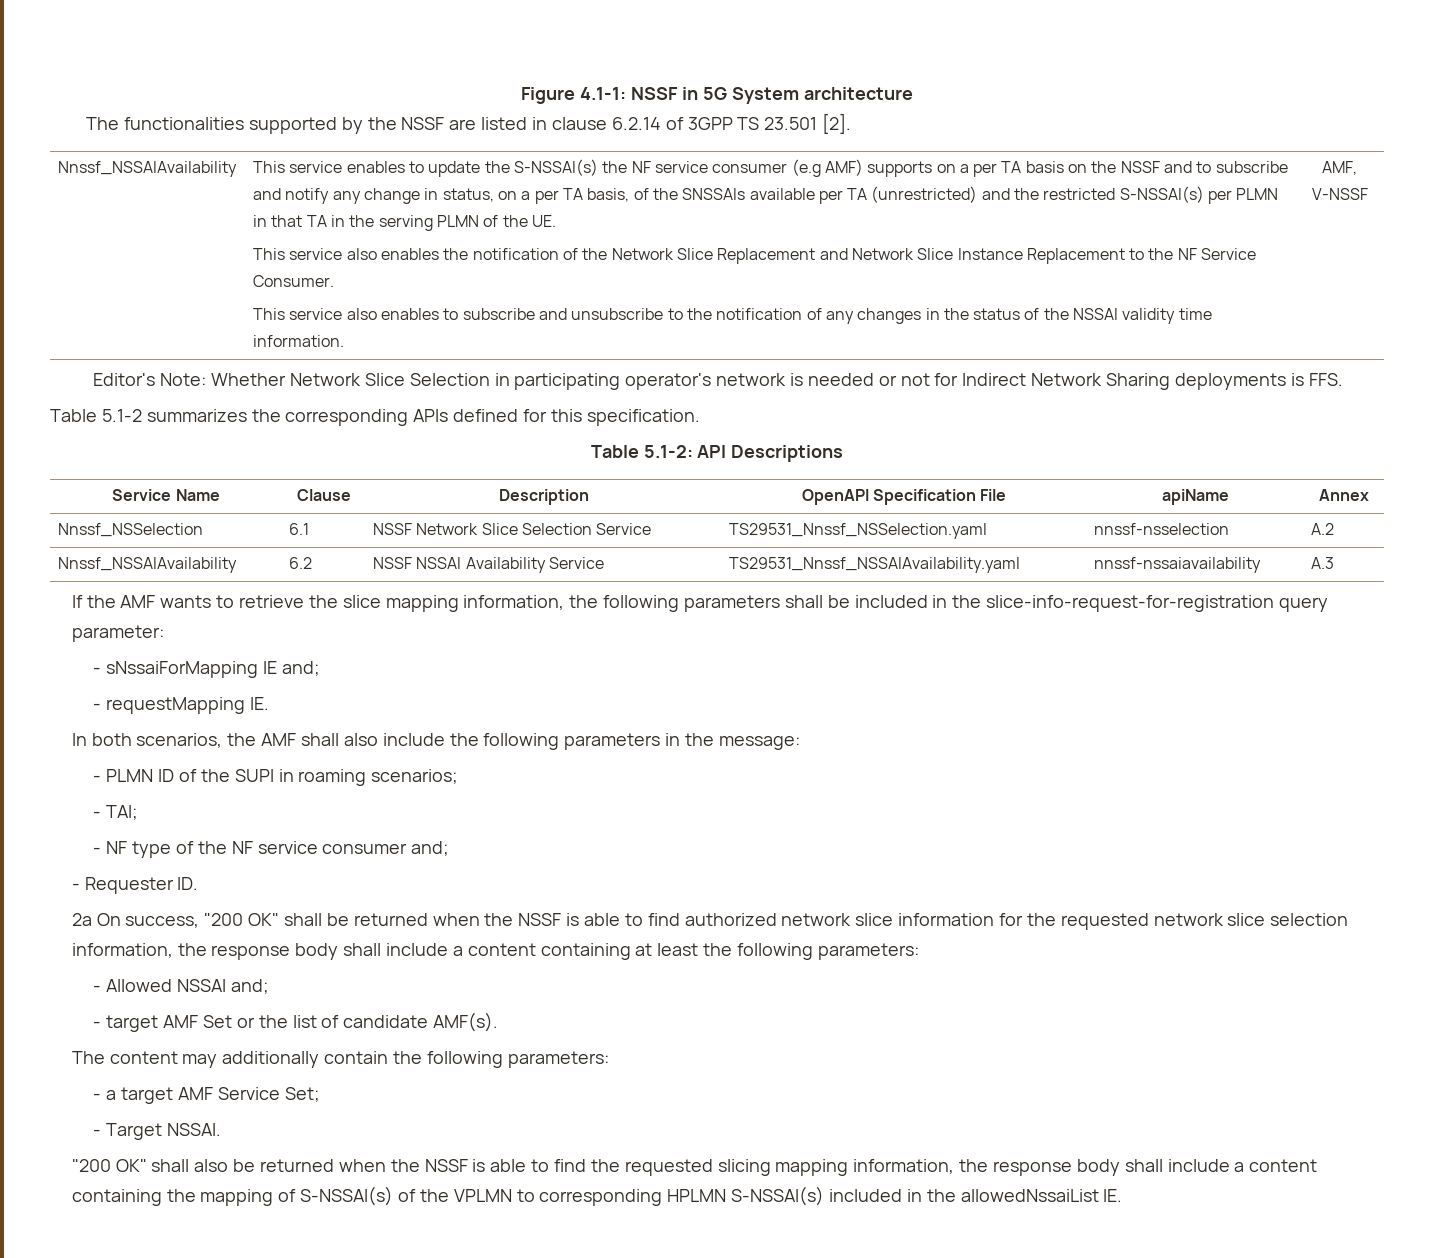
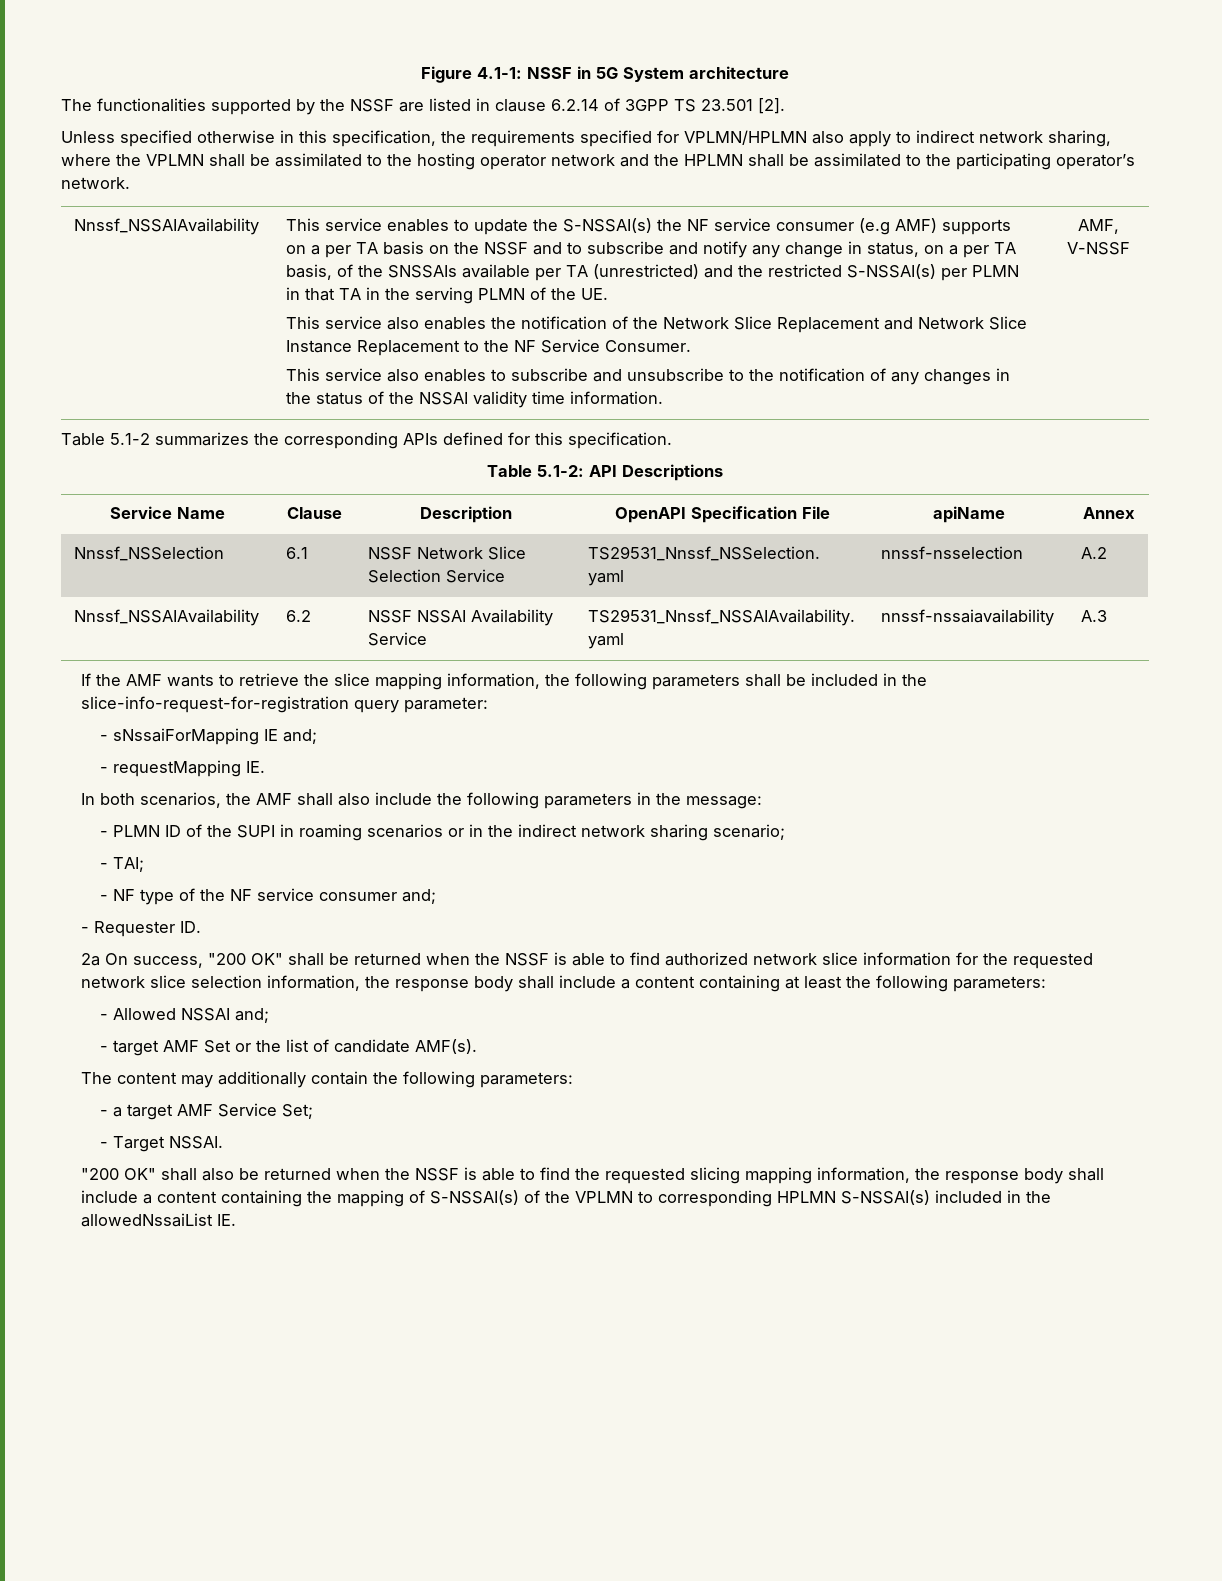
+ Unless specified otherwise in this specification, the requirements specified for VPLMN/HPLMN also apply to indirect network sharing, where the VPLMN shall be assimilated to the hosting operator network and the HPLMN shall be assimilated to the participating operator’s network.
- Editor's Note: Whether Network Slice Selection in participating operator's network is needed or not for Indirect Network Sharing deployments is FFS.
- - PLMN ID of the SUPI in roaming scenarios;
+ - PLMN ID of the SUPI in roaming scenarios or in the indirect network sharing scenario;

